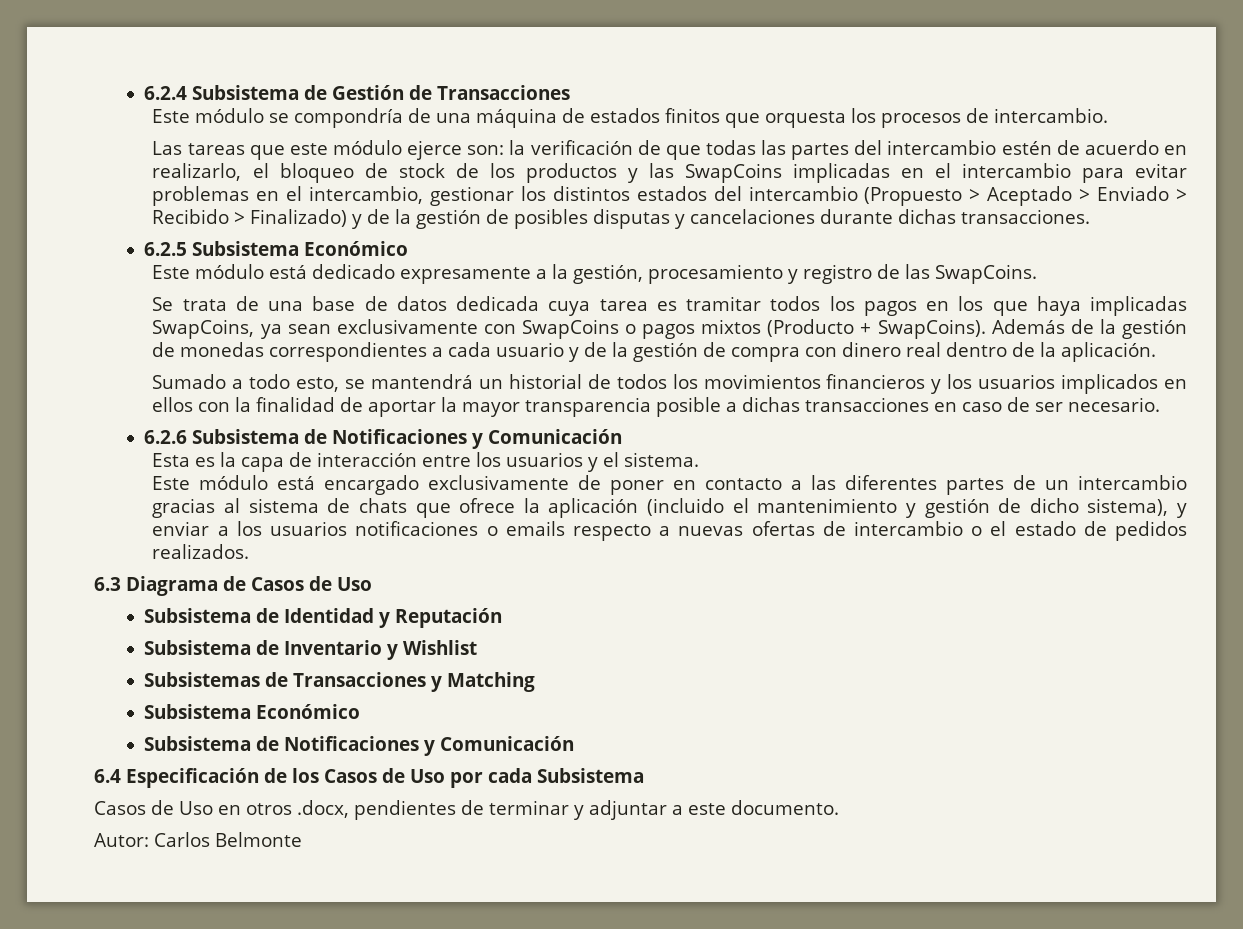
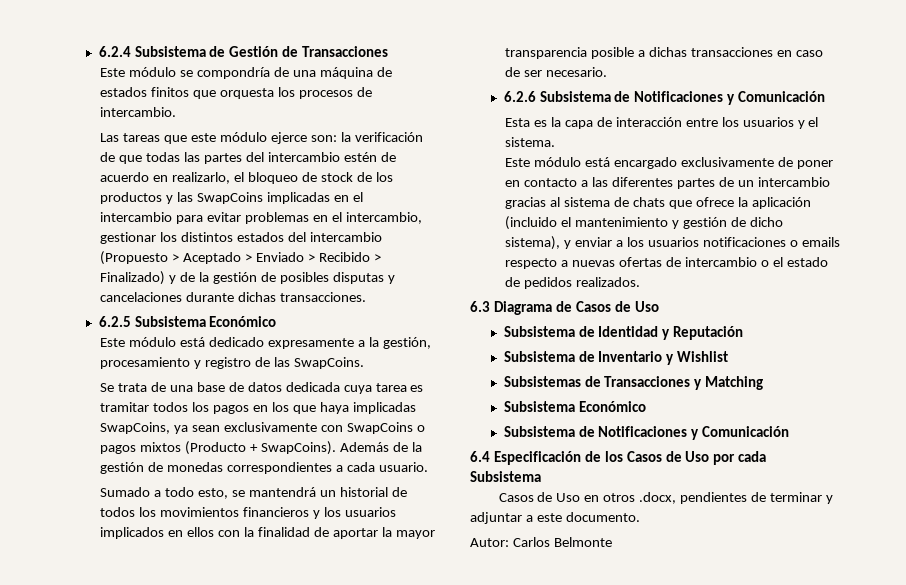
- Además de la gestión de monedas correspondientes a cada usuario y de la gestión de compra con dinero real dentro de la aplicación.
+ Además de la gestión de monedas correspondientes a cada usuario.

